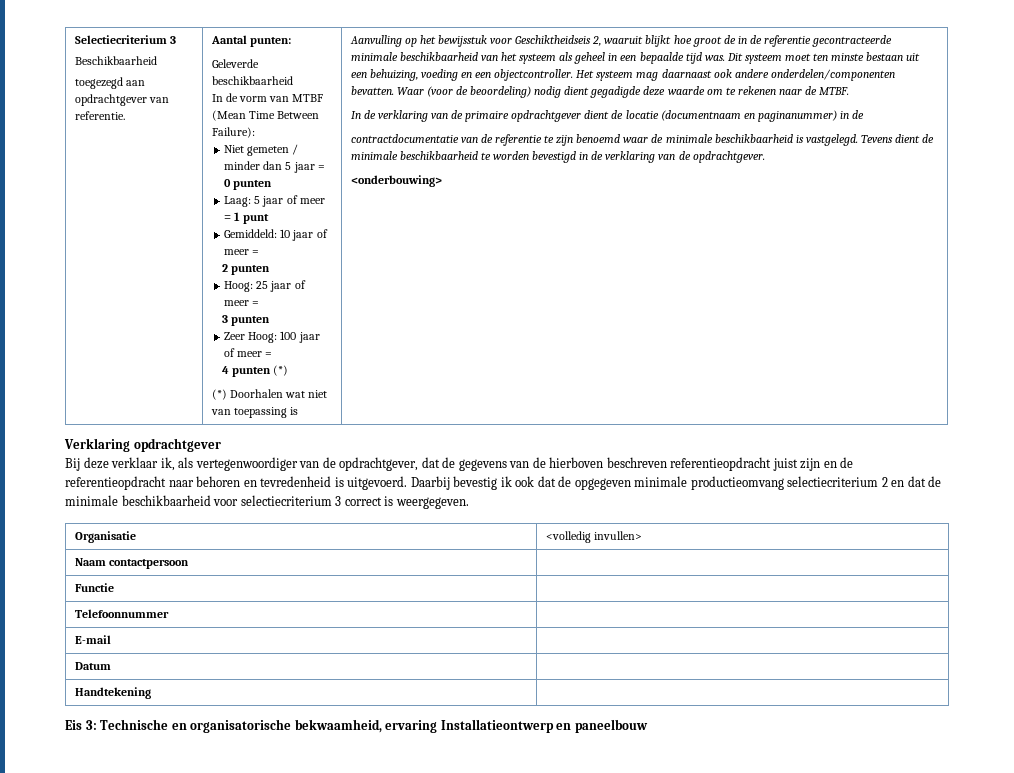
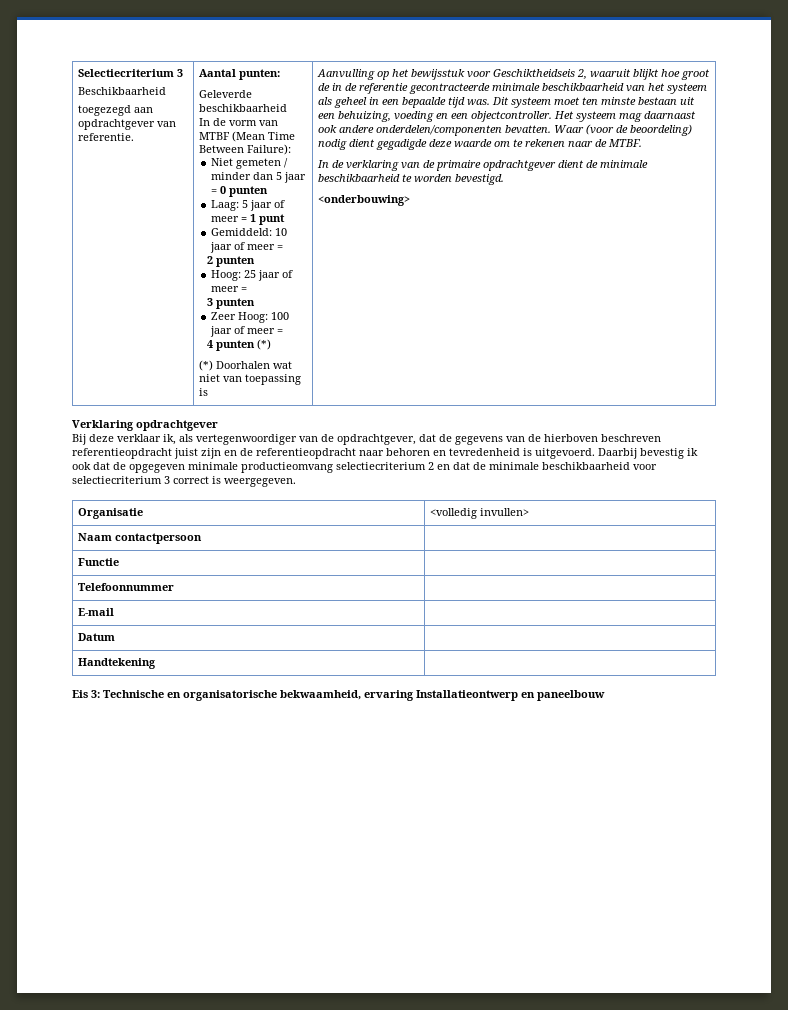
- In de verklaring van de primaire opdrachtgever dient de locatie (documentnaam en paginanummer) in de
- contractdocumentatie van de referentie te zijn benoemd waar de minimale beschikbaarheid is vastgelegd. Tevens dient de minimale beschikbaarheid te worden bevestigd in de verklaring van de opdrachtgever.
+ In de verklaring van de primaire opdrachtgever dient de minimale beschikbaarheid te worden bevestigd.

